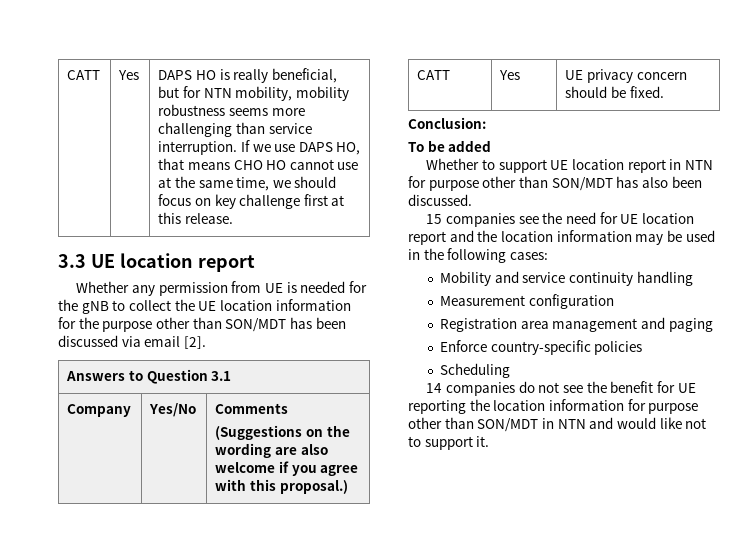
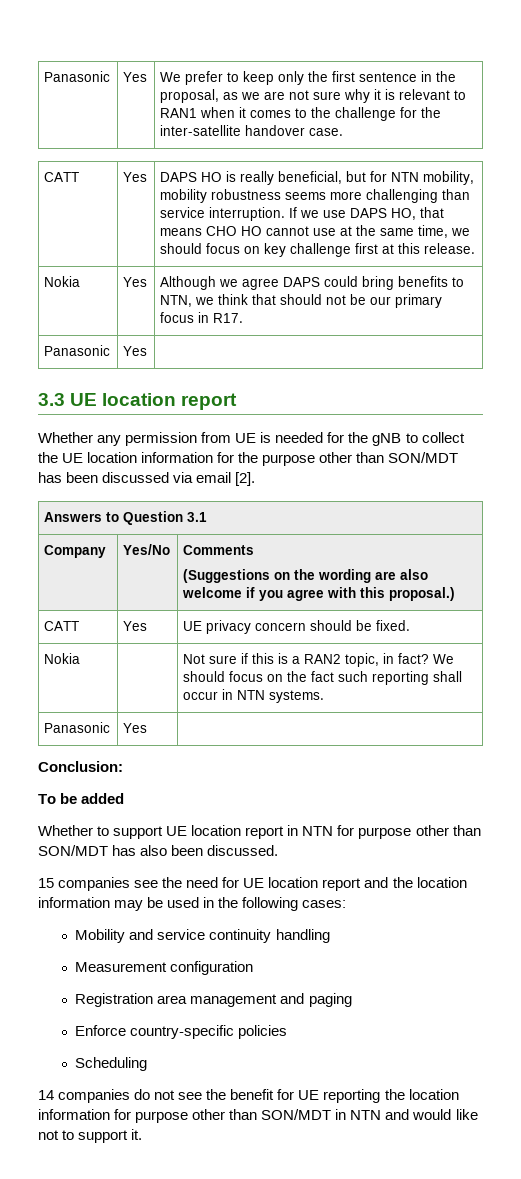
+ Panasonic | Yes | We prefer to keep only the first sentence in the proposal, as we are not sure why it is relevant to RAN1 when it comes to the challenge for the inter-satellite handover case.
+ Nokia | Yes | Although we agree DAPS could bring benefits to NTN, we think that should not be our primary focus in R17.
+ Panasonic | Yes |
+ Nokia | | Not sure if this is a RAN2 topic, in fact? We should focus on the fact such reporting shall occur in NTN systems.
+ Panasonic | Yes |

